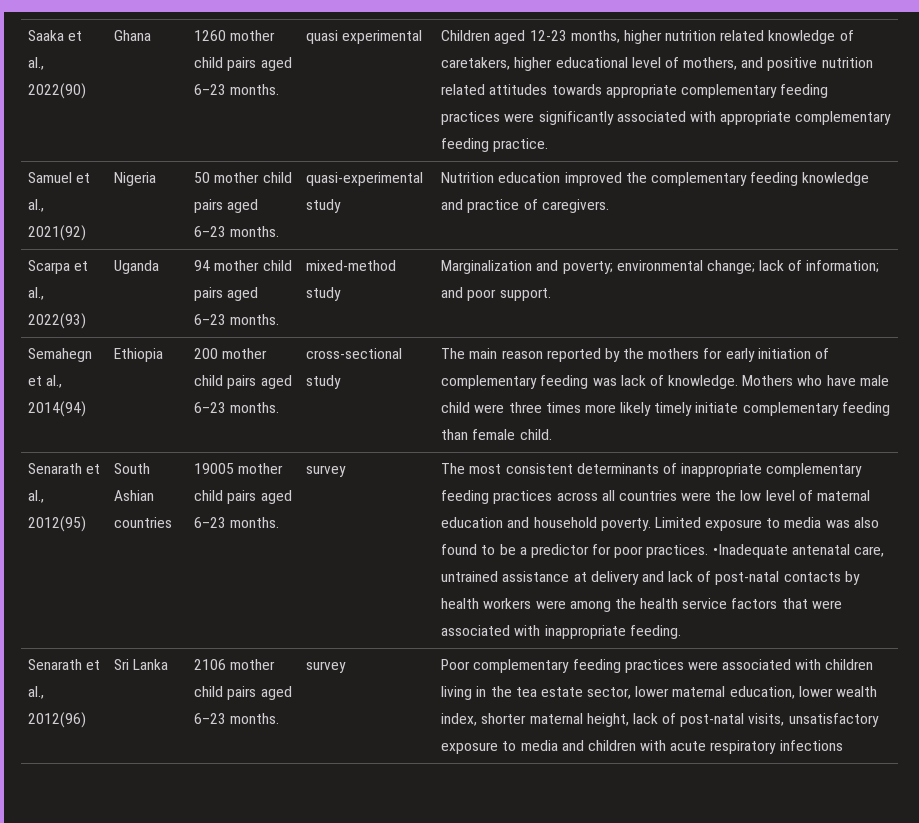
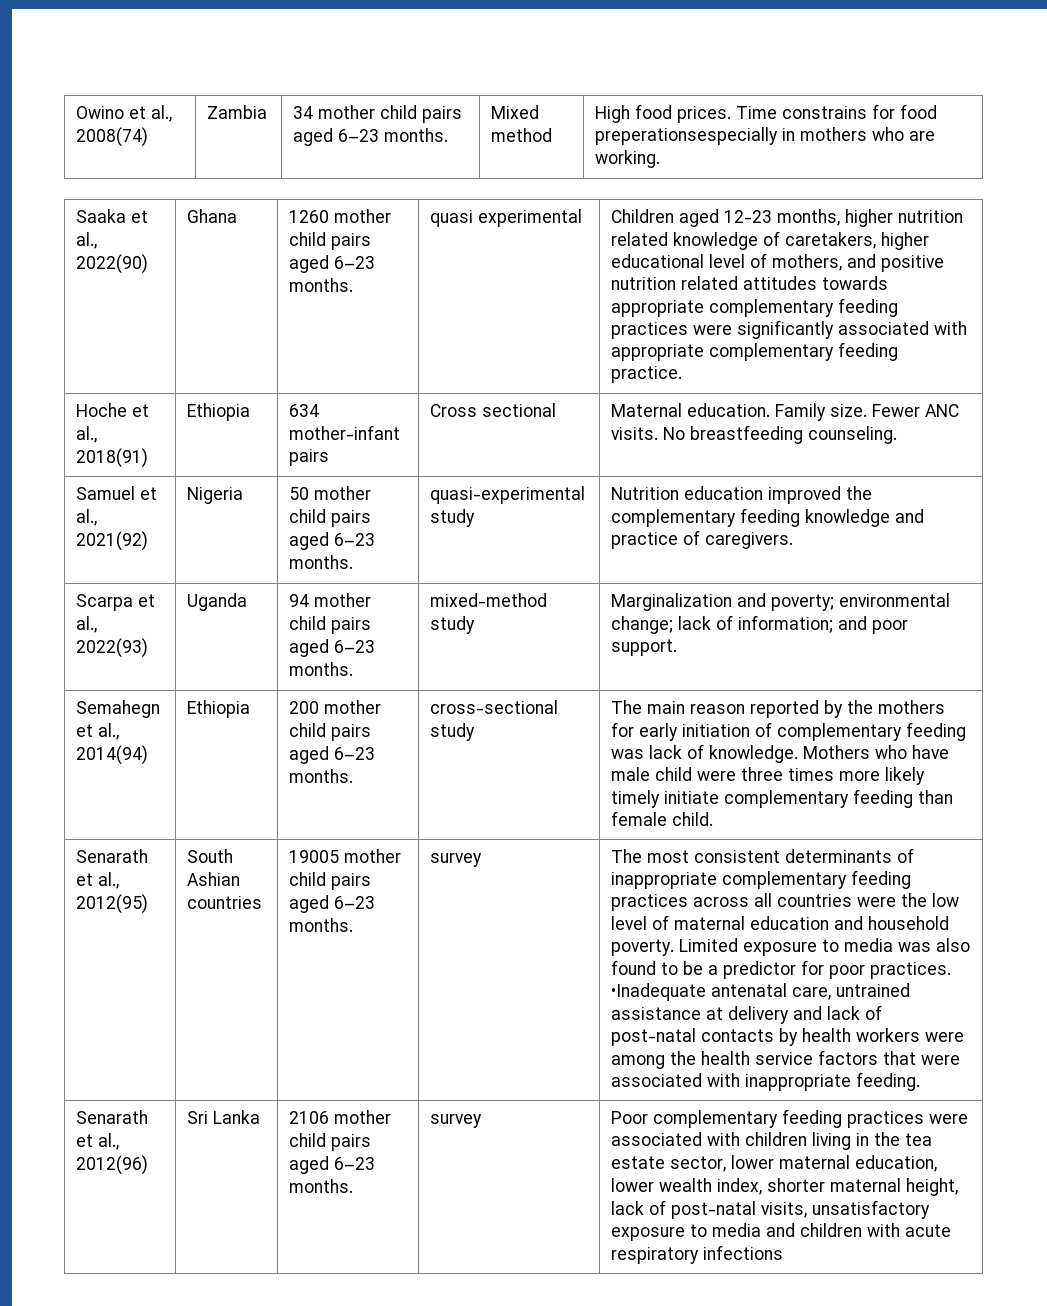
+ Owino et al., 2008(74) | Zambia | 34 mother child pairs aged 6–23 months. | Mixed method | High food prices. Time constrains for food preperationsespecially in mothers who are working.
+ Hoche et al., 2018(91) | Ethiopia | 634 mother-infant pairs | Cross sectional | Maternal education. Family size. Fewer ANC visits. No breastfeeding counseling.

